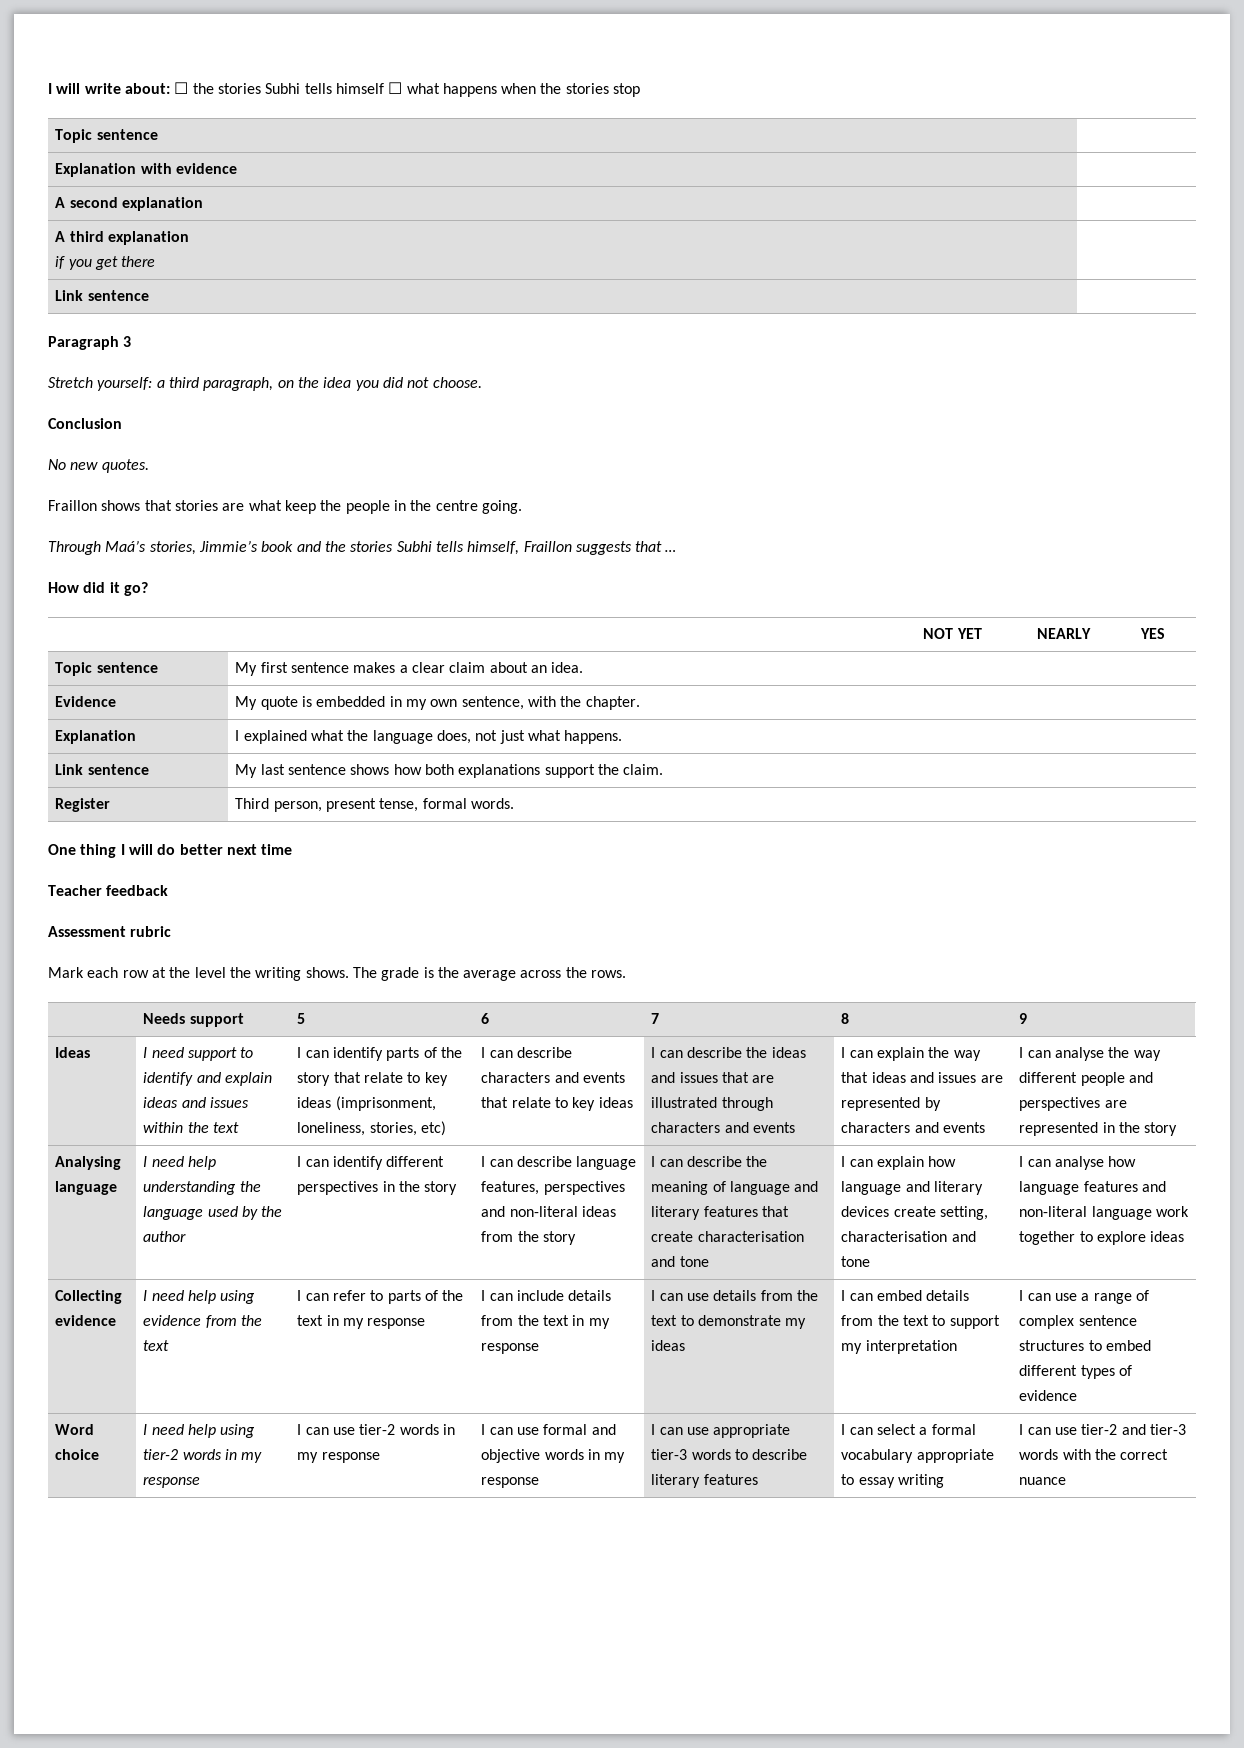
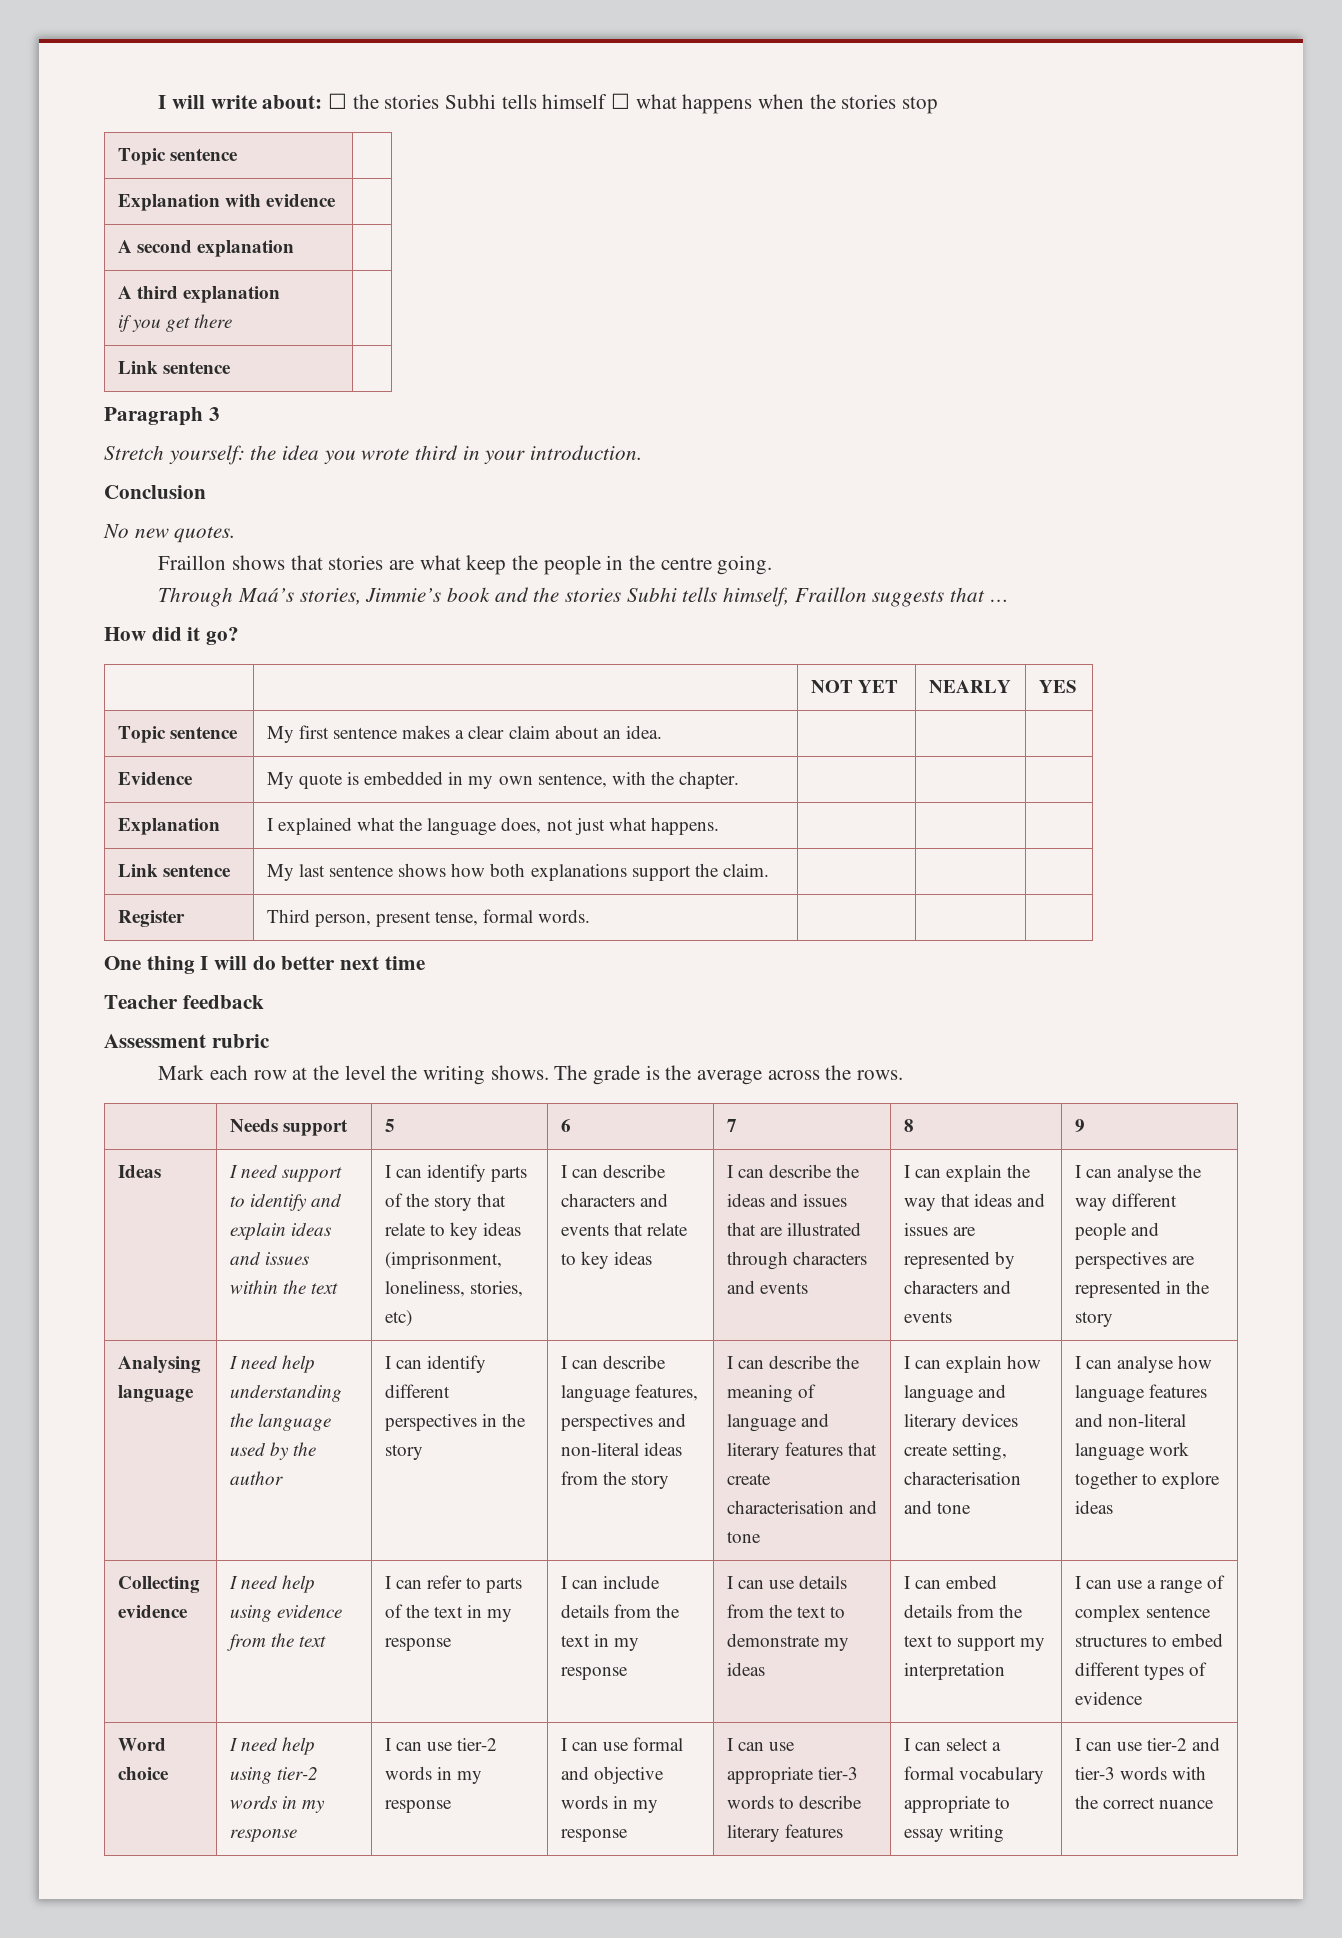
- Stretch yourself: a third paragraph, on the idea you did not choose.
+ Stretch yourself: the idea you wrote third in your introduction.

